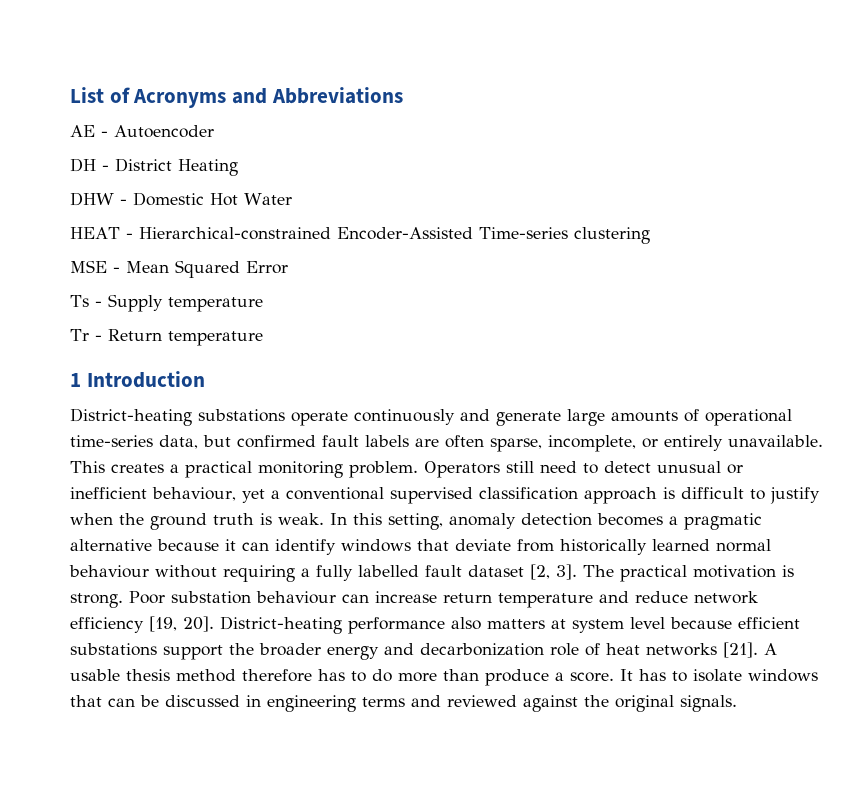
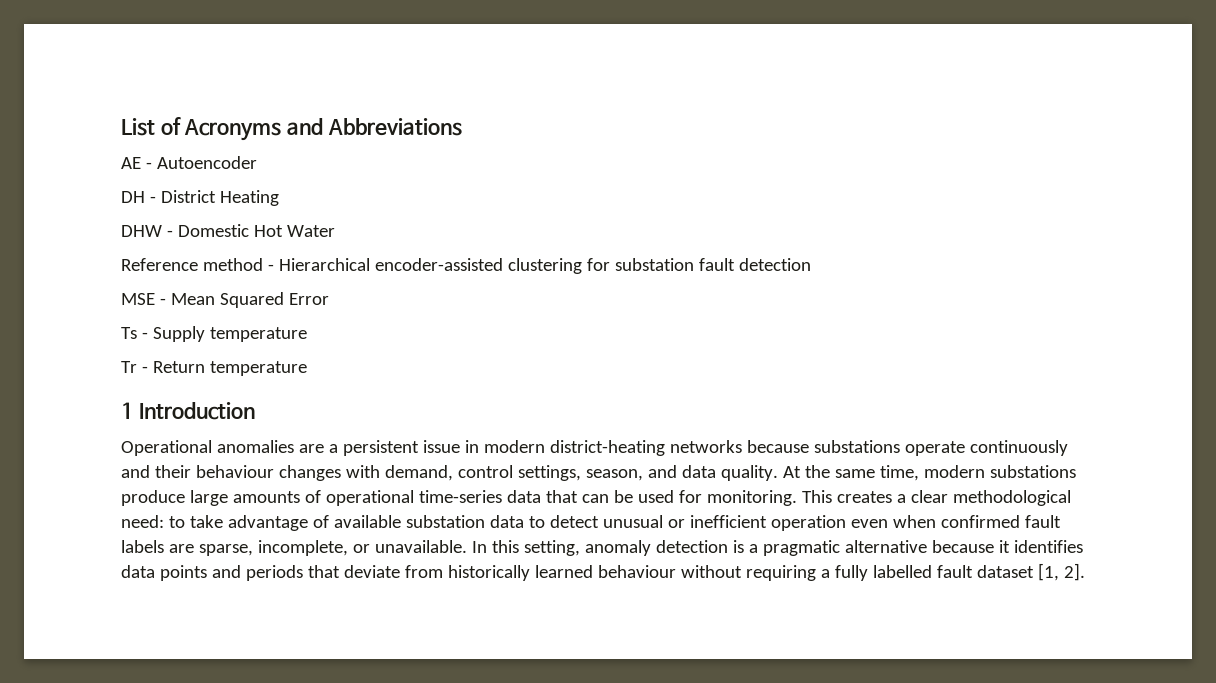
- HEAT - Hierarchical-constrained Encoder-Assisted Time-series clustering
+ Reference method - Hierarchical encoder-assisted clustering for substation fault detection
- District-heating substations operate continuously and generate large amounts of operational time-series data, but confirmed fault labels are often sparse, incomplete, or entirely unavailable. This creates a practical monitoring problem. Operators still need to detect unusual or inefficient behaviour, yet a conventional supervised classification approach is difficult to justify when the ground truth is weak.
+ Operational anomalies are a persistent issue in modern district-heating networks because substations operate continuously and their behaviour changes with demand, control settings, season, and data quality. At the same time, modern substations produce large amounts of operational time-series data that can be used for monitoring. This creates a clear methodological need: to take advantage of available substation data to detect unusual or inefficient operation even when confirmed fault labels are sparse, incomplete, or unavailable.
- In this setting, anomaly detection becomes a pragmatic alternative because it can identify windows that deviate from historically learned normal behaviour without requiring a fully labelled fault dataset [2, 3]. The practical motivation is strong. Poor substation behaviour can increase return temperature and reduce network efficiency [19, 20]. District-heating performance also matters at system level because efficient substations support the broader energy and decarbonization role of heat networks [21]. A usable thesis method therefore has to do more than produce a score. It has to isolate windows that can be discussed in engineering terms and reviewed against the original signals.
+ In this setting, anomaly detection is a pragmatic alternative because it identifies data points and periods that deviate from historically learned behaviour without requiring a fully labelled fault dataset [1, 2].

